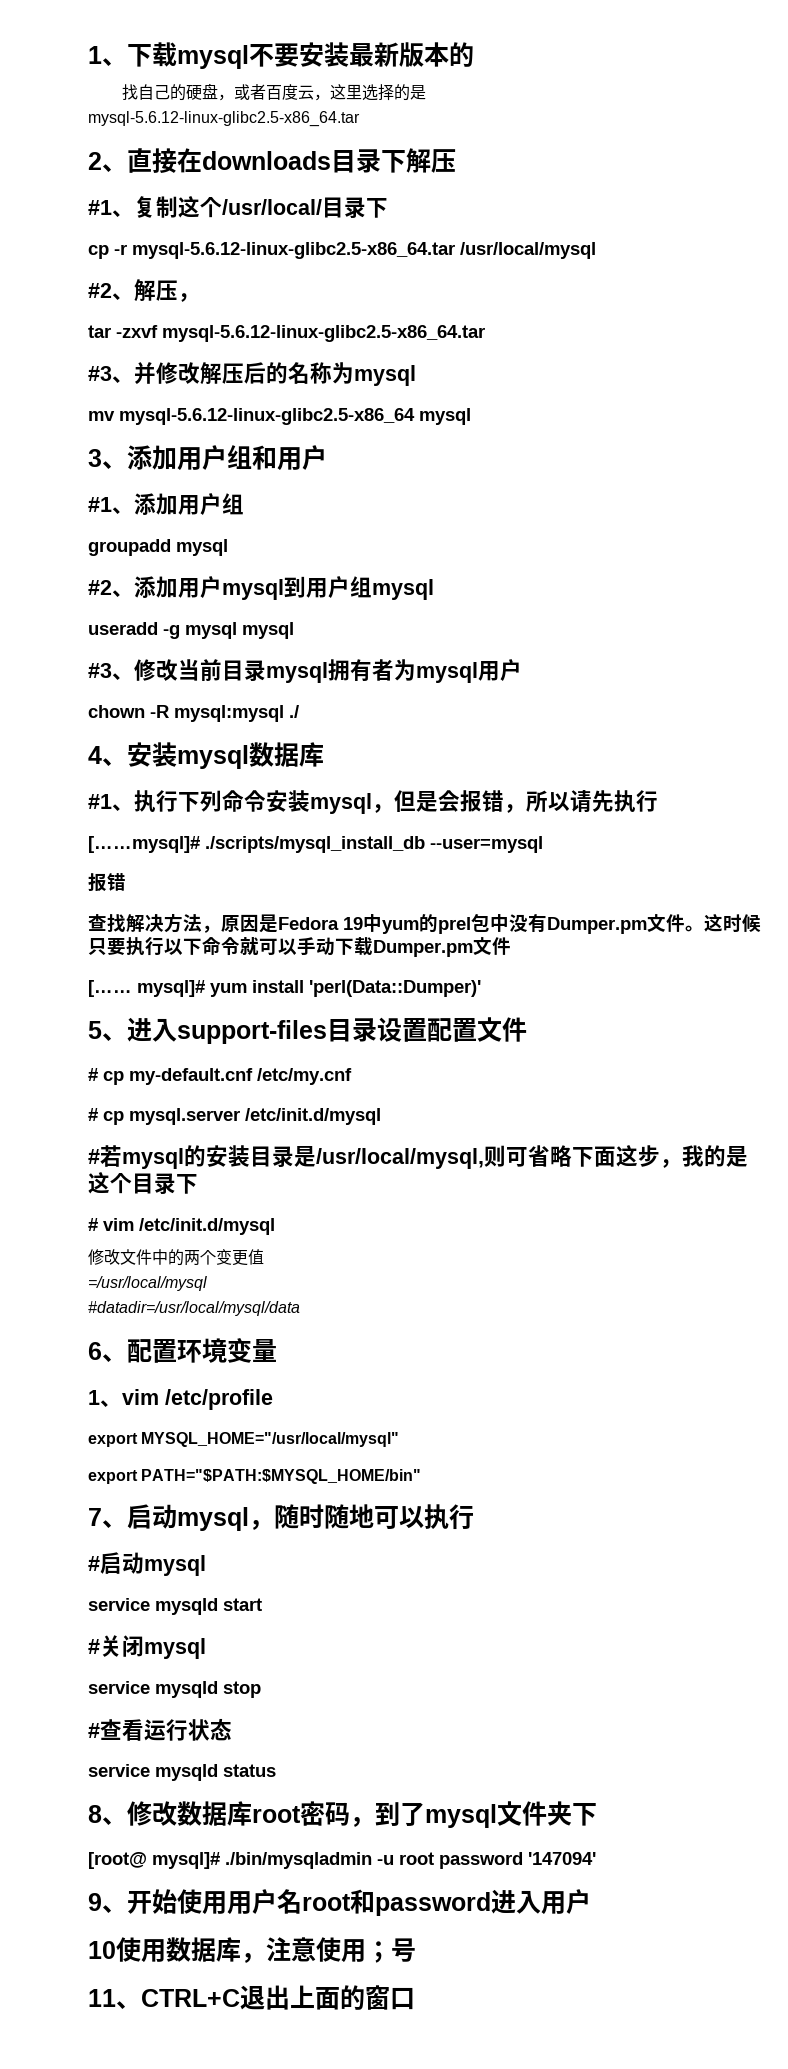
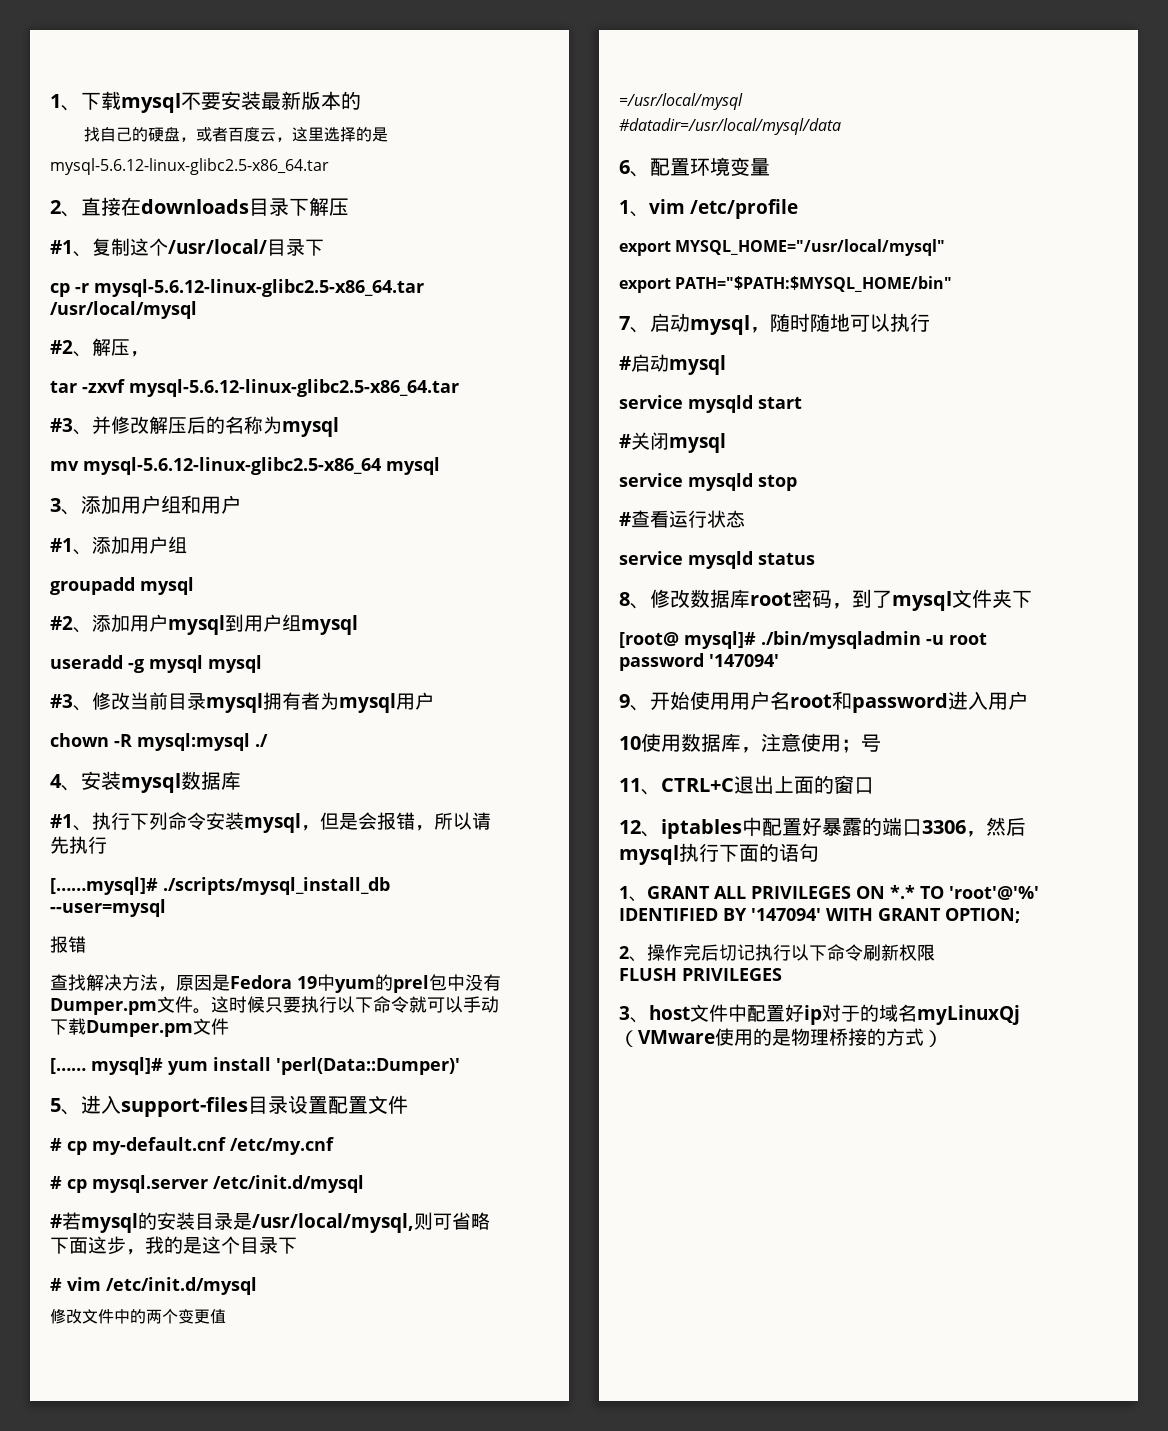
+ 12、iptables中配置好暴露的端口3306，然后mysql执行下面的语句
+ 1、GRANT ALL PRIVILEGES ON *.* TO 'root'@'%' IDENTIFIED BY '147094' WITH GRANT OPTION;
+ 2、操作完后切记执行以下命令刷新权限
+ FLUSH PRIVILEGES
+ 3、host文件中配置好ip对于的域名myLinuxQj（VMware使用的是物理桥接的方式）

